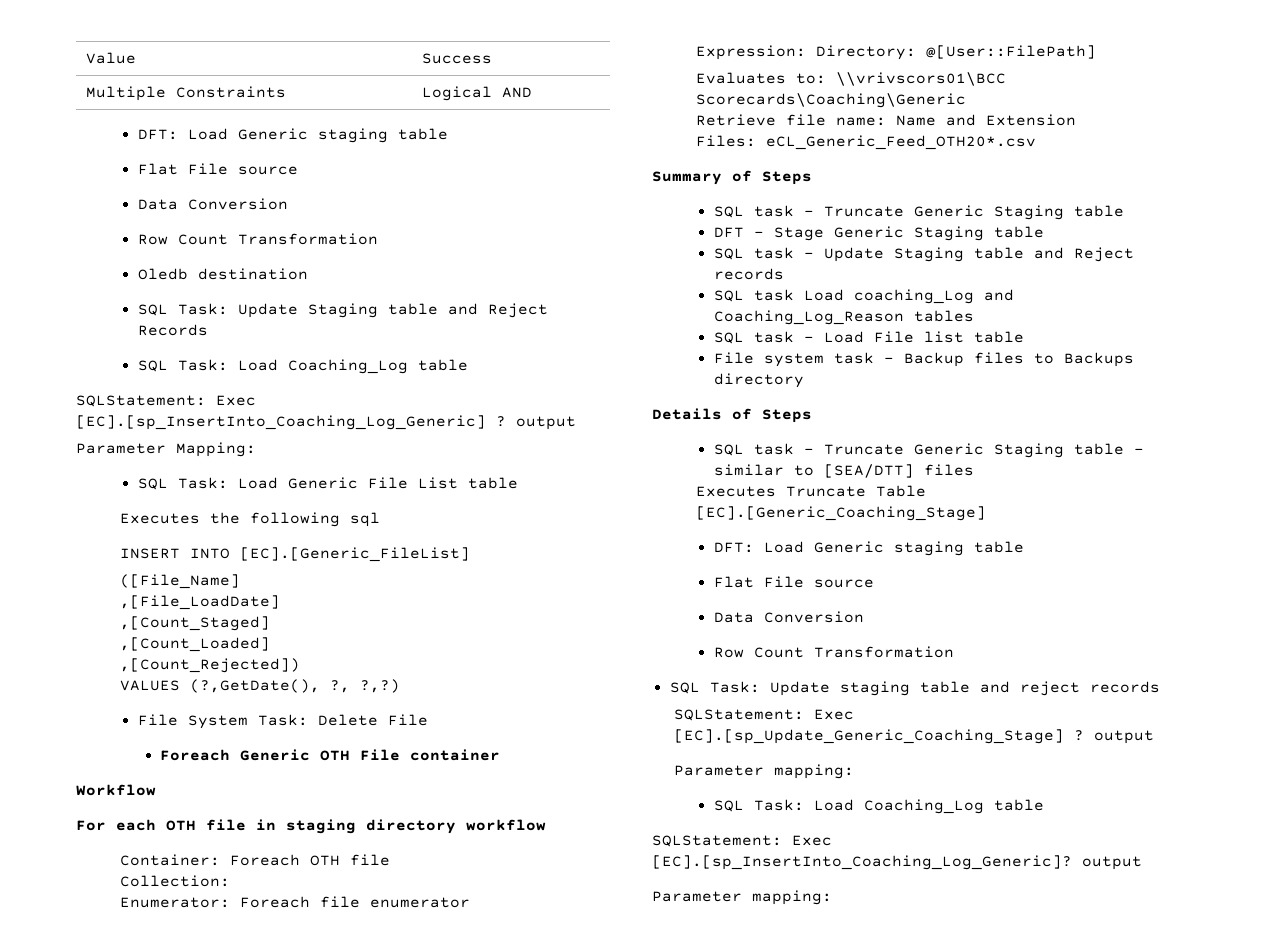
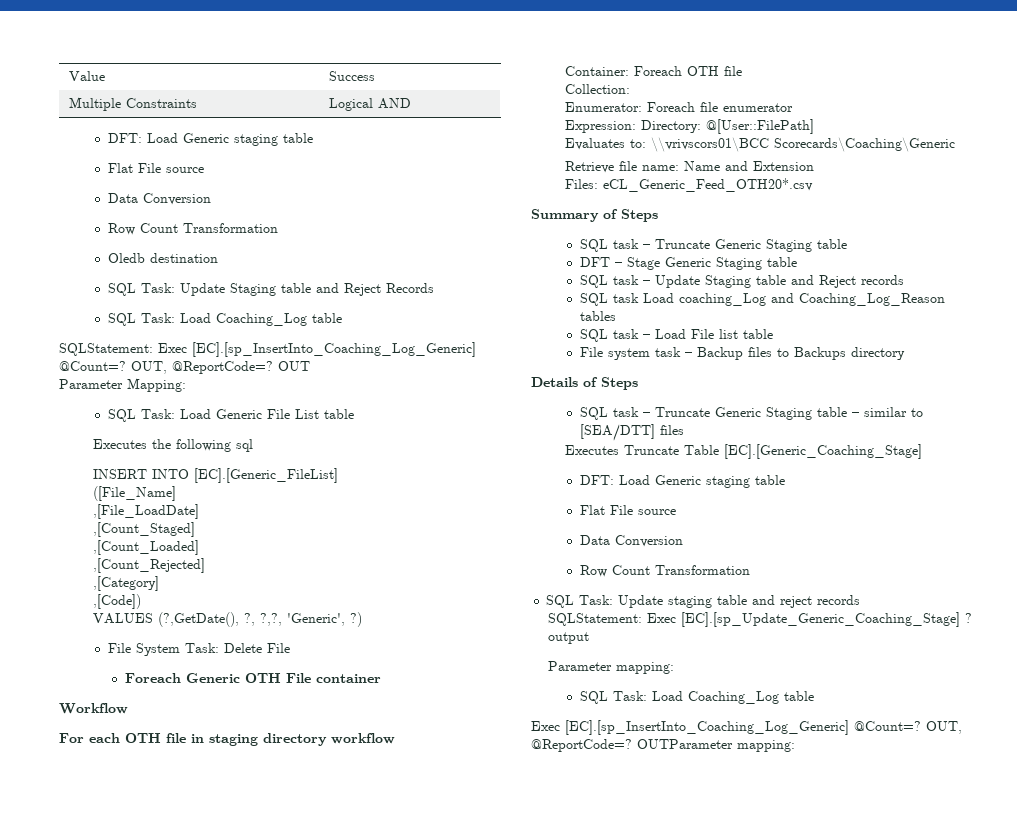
- SQLStatement: Exec [EC].[sp_InsertInto_Coaching_Log_Generic] ? output
+ SQLStatement: Exec [EC].[sp_InsertInto_Coaching_Log_Generic] @Count=? OUT, @ReportCode=? OUT
- ,[Count_Rejected])
+ ,[Count_Rejected]
+ ,[Category]
+ ,[Code])
- VALUES (?,GetDate(), ?, ?,?)
+ VALUES (?,GetDate(), ?, ?,?, 'Generic', ?)
- SQLStatement: Exec [EC].[sp_InsertInto_Coaching_Log_Generic]? output
- Parameter mapping:
+ Exec [EC].[sp_InsertInto_Coaching_Log_Generic] @Count=? OUT, @ReportCode=? OUTParameter mapping:

